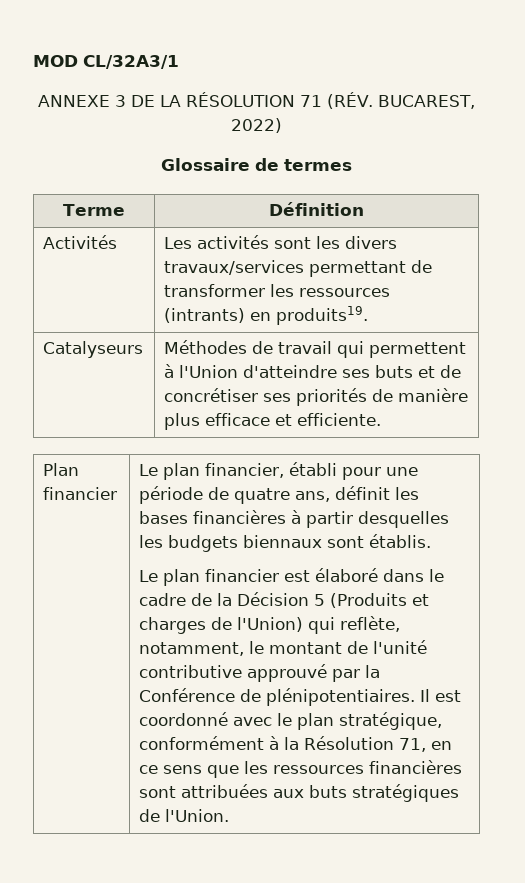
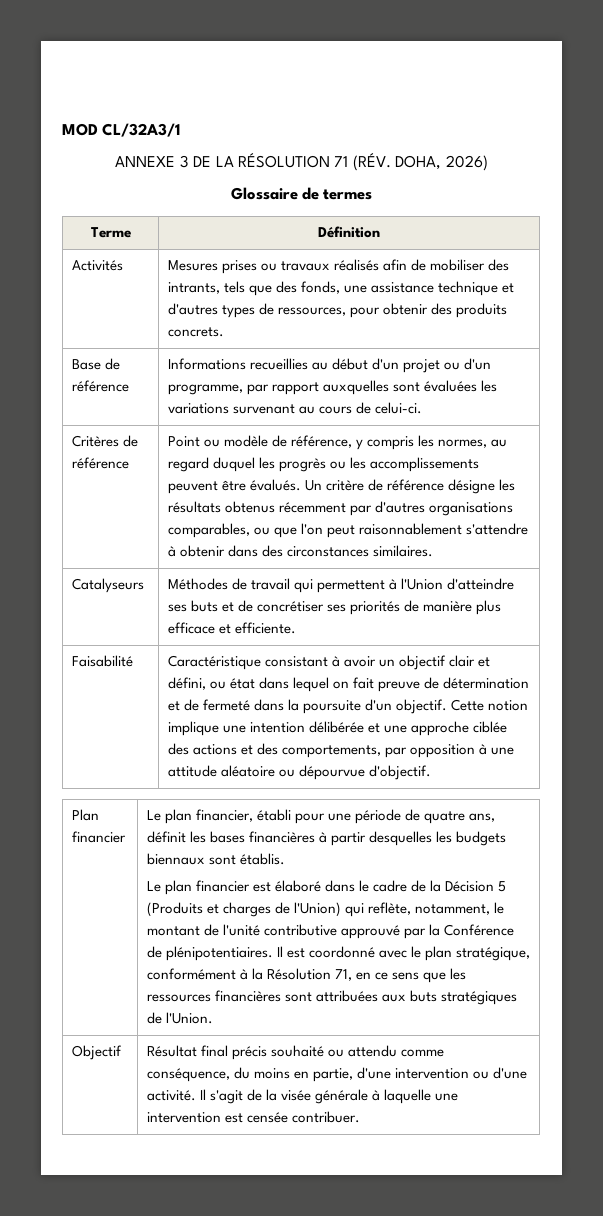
- ANNEXE 3 DE LA RÉSOLUTION 71 (RÉV. BUCAREST, 2022)
+ ANNEXE 3 DE LA RÉSOLUTION 71 (RÉV. DOHA, 2026)
- Activités | Les activités sont les divers travaux/services permettant de transformer les ressources (intrants) en produits19.
+ Activités | Mesures prises ou travaux réalisés afin de mobiliser des intrants, tels que des fonds, une assistance technique et d'autres types de ressources, pour obtenir des produits concrets.
+ Base de référence | Informations recueillies au début d'un projet ou d'un programme, par rapport auxquelles sont évaluées les variations survenant au cours de celui-ci.
+ Critères de référence | Point ou modèle de référence, y compris les normes, au regard duquel les progrès ou les accomplissements peuvent être évalués. Un critère de référence désigne les résultats obtenus récemment par d'autres organisations comparables, ou que l'on peut raisonnablement s'attendre à obtenir dans des circonstances similaires.
+ Faisabilité | Caractéristique consistant à avoir un objectif clair et défini, ou état dans lequel on fait preuve de détermination et de fermeté dans la poursuite d'un objectif. Cette notion implique une intention délibérée et une approche ciblée des actions et des comportements, par opposition à une attitude aléatoire ou dépourvue d'objectif.
+ Objectif | Résultat final précis souhaité ou attendu comme conséquence, du moins en partie, d'une intervention ou d'une activité. Il s'agit de la visée générale à laquelle une intervention est censée contribuer.

